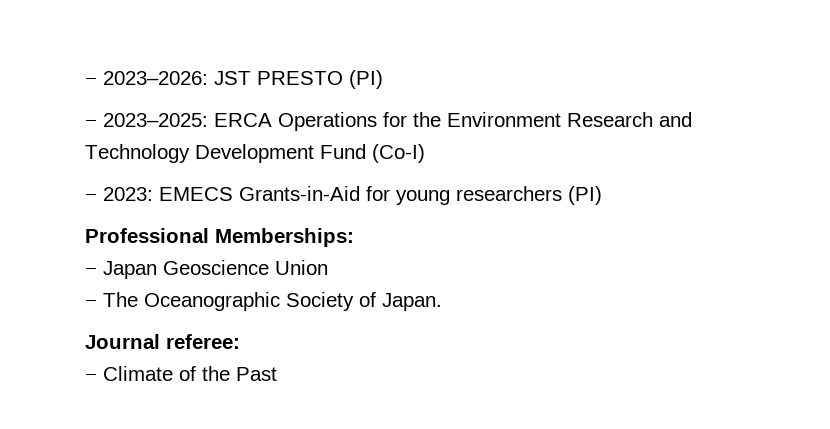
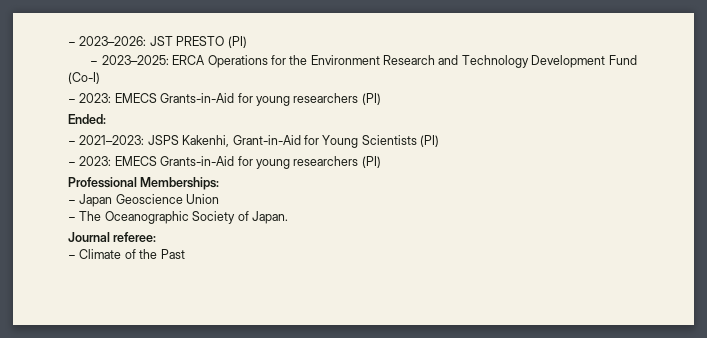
+ Ended:
+ − 2021–2023: JSPS Kakenhi, Grant-in-Aid for Young Scientists (PI)
+ − 2023: EMECS Grants-in-Aid for young researchers (PI)

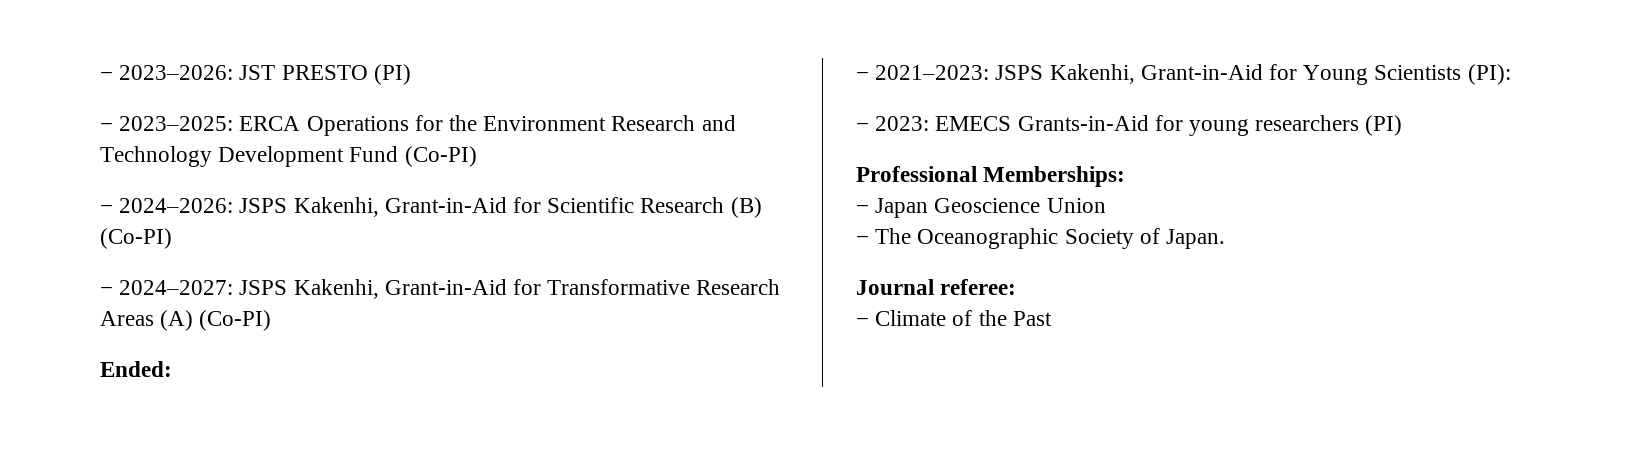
- − 2023–2025: ERCA Operations for the Environment Research and Technology Development Fund (Co-I)
- − 2023: EMECS Grants-in-Aid for young researchers (PI)
+ − 2023–2025: ERCA Operations for the Environment Research and Technology Development Fund (Co-PI)
+ − 2024–2026: JSPS Kakenhi, Grant-in-Aid for Scientific Research (B) (Co-PI)
+ − 2024–2027: JSPS Kakenhi, Grant-in-Aid for Transformative Research Areas (A) (Co-PI)
- − 2021–2023: JSPS Kakenhi, Grant-in-Aid for Young Scientists (PI)
+ − 2021–2023: JSPS Kakenhi, Grant-in-Aid for Young Scientists (PI):

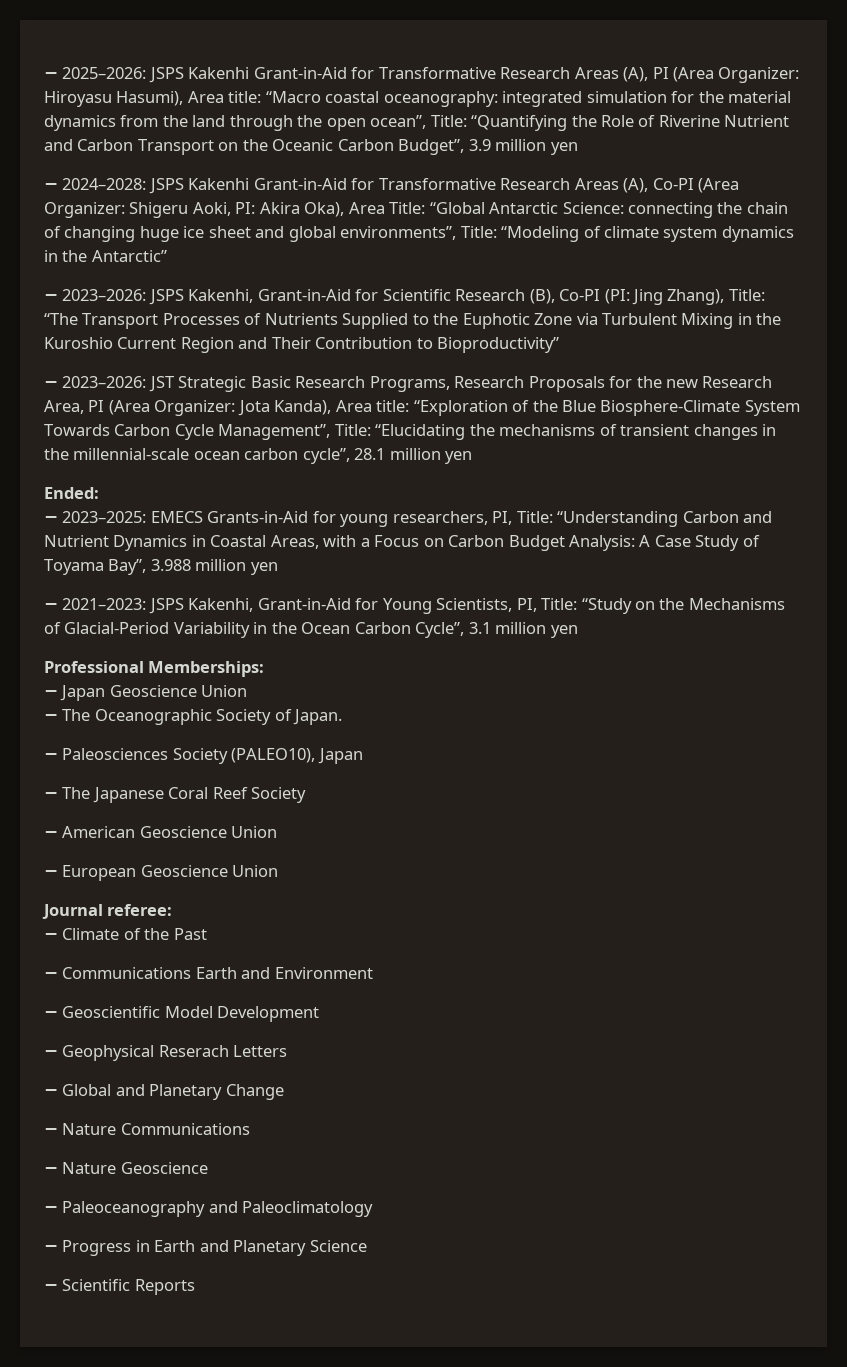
- − 2023–2026: JST PRESTO (PI)
- − 2023–2025: ERCA Operations for the Environment Research and Technology Development Fund (Co-PI)
- − 2024–2026: JSPS Kakenhi, Grant-in-Aid for Scientific Research (B) (Co-PI)
- − 2024–2027: JSPS Kakenhi, Grant-in-Aid for Transformative Research Areas (A) (Co-PI)
+ − 2025–2026: JSPS Kakenhi Grant-in-Aid for Transformative Research Areas (A), PI (Area Organizer: Hiroyasu Hasumi), Area title: “Macro coastal oceanography: integrated simulation for the material dynamics from the land through the open ocean”, Title: “Quantifying the Role of Riverine Nutrient and Carbon Transport on the Oceanic Carbon Budget”, 3.9 million yen
+ − 2024–2028: JSPS Kakenhi Grant-in-Aid for Transformative Research Areas (A), Co-PI (Area Organizer: Shigeru Aoki, PI: Akira Oka), Area Title: “Global Antarctic Science: connecting the chain of changing huge ice sheet and global environments”, Title: “Modeling of climate system dynamics in the Antarctic”
+ − 2023–2026: JSPS Kakenhi, Grant-in-Aid for Scientific Research (B), Co-PI (PI: Jing Zhang), Title: “The Transport Processes of Nutrients Supplied to the Euphotic Zone via Turbulent Mixing in the Kuroshio Current Region and Their Contribution to Bioproductivity”
+ − 2023–2026: JST Strategic Basic Research Programs, Research Proposals for the new Research Area, PI (Area Organizer: Jota Kanda), Area title: “Exploration of the Blue Biosphere-Climate System Towards Carbon Cycle Management”, Title: “Elucidating the mechanisms of transient changes in the millennial-scale ocean carbon cycle”, 28.1 million yen
  Ended:
+ − 2023–2025: EMECS Grants-in-Aid for young researchers, PI, Title: “Understanding Carbon and Nutrient Dynamics in Coastal Areas, with a Focus on Carbon Budget Analysis: A Case Study of Toyama Bay”, 3.988 million yen
- − 2021–2023: JSPS Kakenhi, Grant-in-Aid for Young Scientists (PI):
- − 2023: EMECS Grants-in-Aid for young researchers (PI)
+ − 2021–2023: JSPS Kakenhi, Grant-in-Aid for Young Scientists, PI, Title: “Study on the Mechanisms of Glacial-Period Variability in the Ocean Carbon Cycle”, 3.1 million yen
+ − Paleosciences Society (PALEO10), Japan
+ − The Japanese Coral Reef Society
+ − American Geoscience Union
+ − European Geoscience Union
+ − Communications Earth and Environment
+ − Geoscientific Model Development
+ − Geophysical Reserach Letters
+ − Global and Planetary Change
+ − Nature Communications
+ − Nature Geoscience
+ − Paleoceanography and Paleoclimatology
+ − Progress in Earth and Planetary Science
+ − Scientific Reports

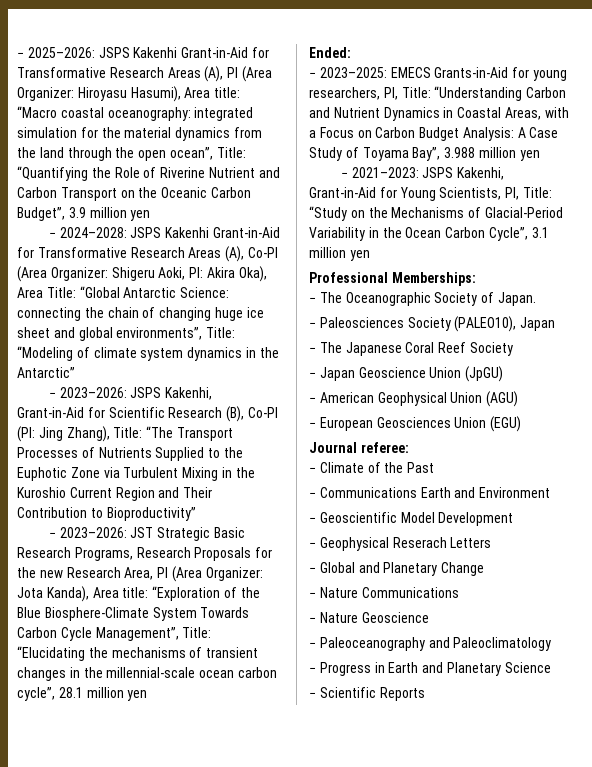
- − Japan Geoscience Union
- − American Geoscience Union
+ − Japan Geoscience Union (JpGU)
+ − American Geophysical Union (AGU)
- − European Geoscience Union
+ − European Geosciences Union (EGU)

